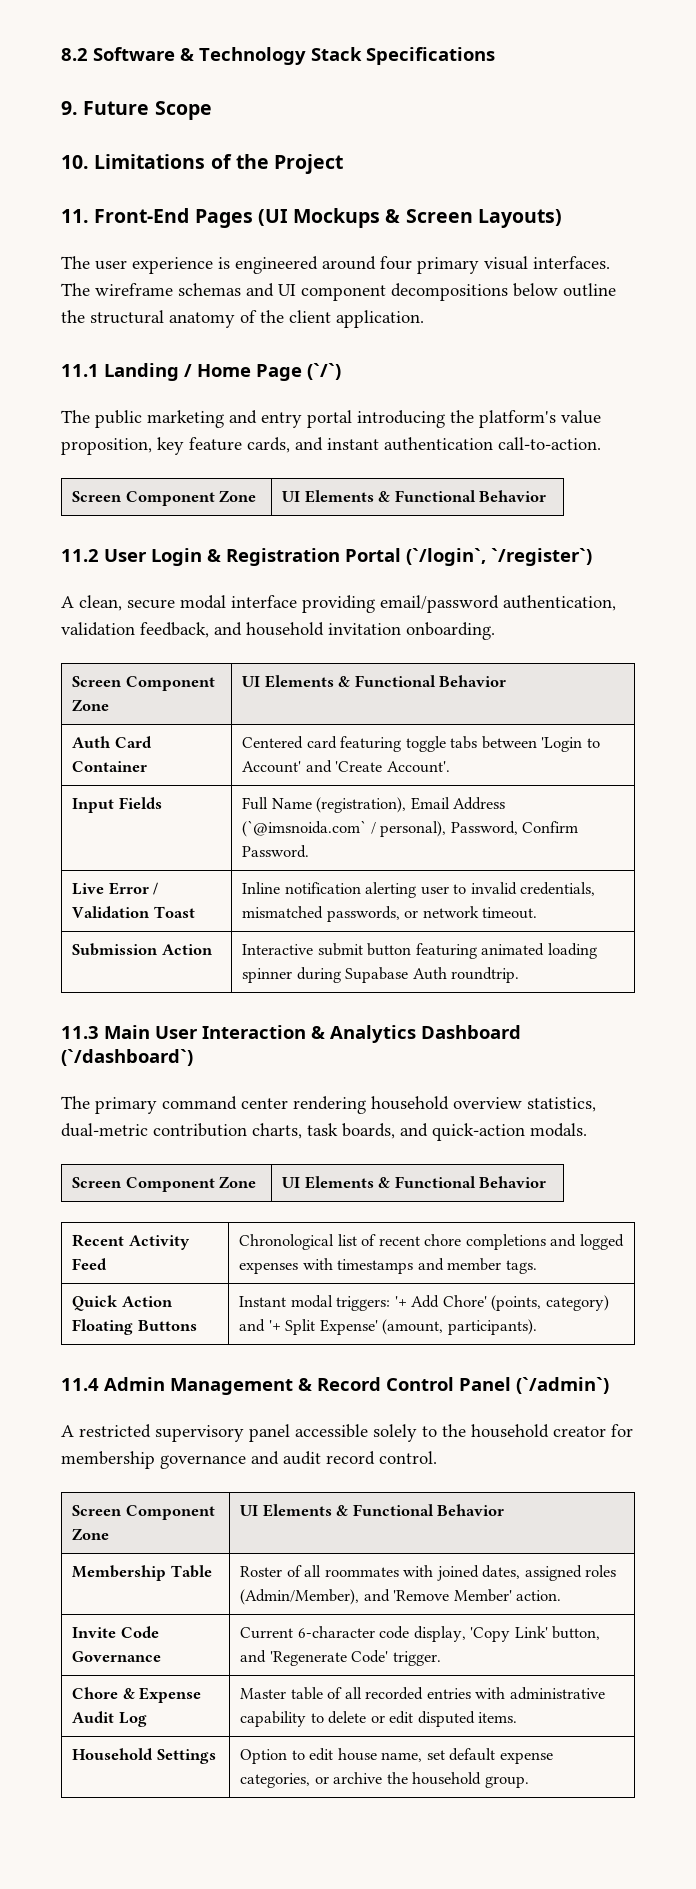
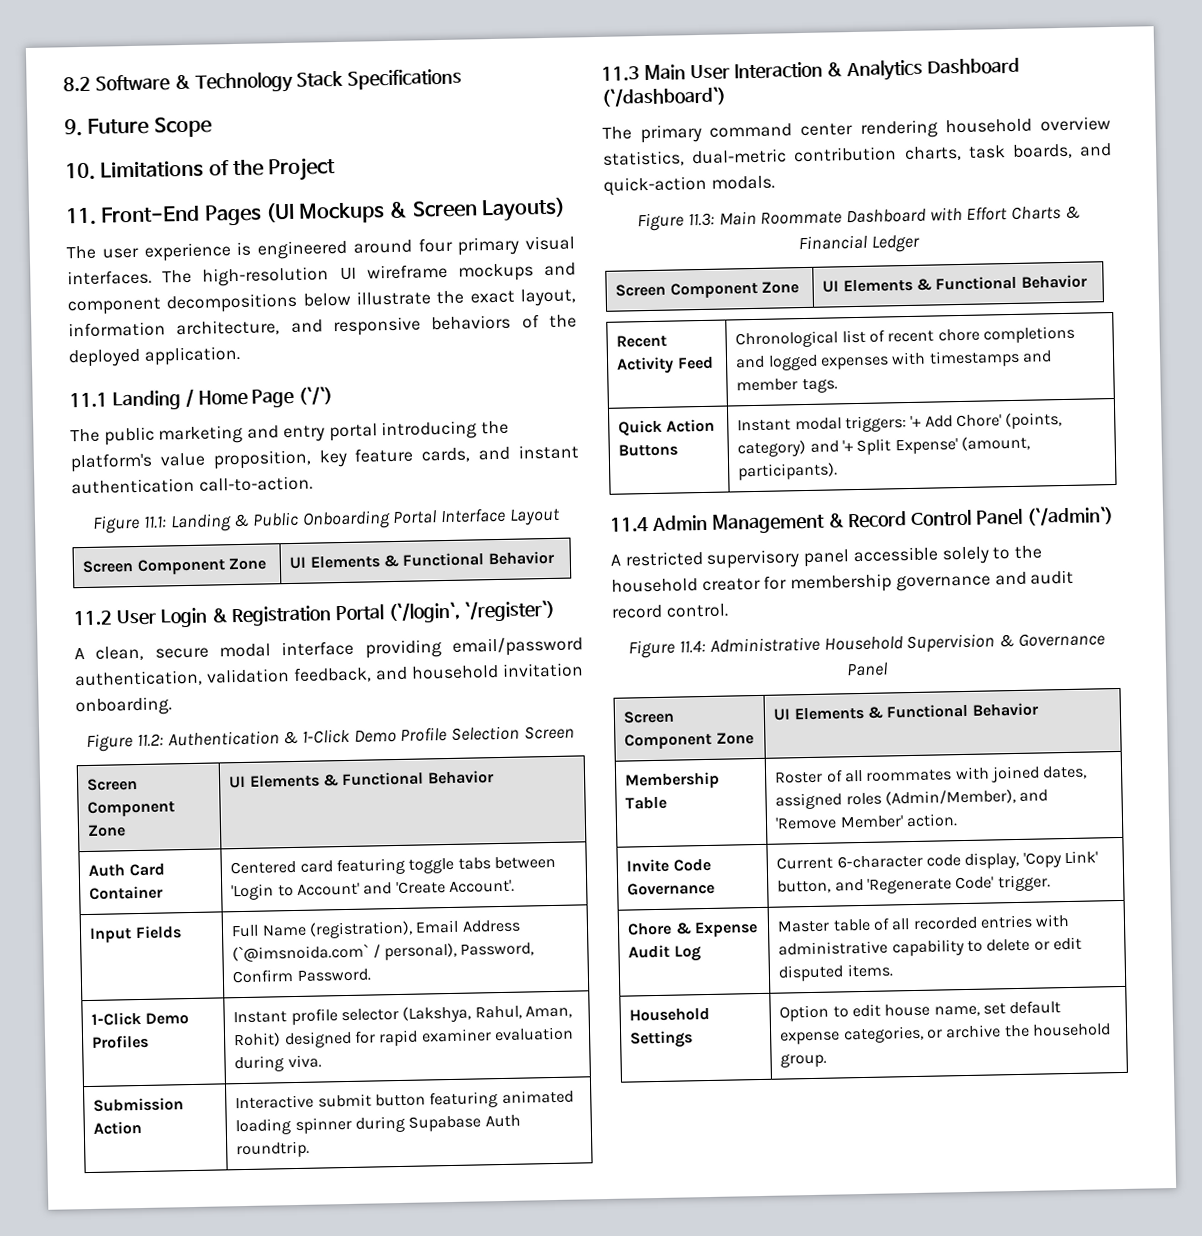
- The wireframe schemas and UI component decompositions below outline the structural anatomy of the client application.
+ The high-resolution UI wireframe mockups and component decompositions below illustrate the exact layout, information architecture, and responsive behaviors of the deployed application.
+ Figure 11.1: Landing & Public Onboarding Portal Interface Layout
+ Figure 11.2: Authentication & 1-Click Demo Profile Selection Screen
- Live Error / Validation Toast | Inline notification alerting user to invalid credentials, mismatched passwords, or network timeout.
+ 1-Click Demo Profiles | Instant profile selector (Lakshya, Rahul, Aman, Rohit) designed for rapid examiner evaluation during viva.
+ Figure 11.3: Main Roommate Dashboard with Effort Charts & Financial Ledger
- Quick Action Floating Buttons | Instant modal triggers: '+ Add Chore' (points, category) and '+ Split Expense' (amount, participants).
+ Quick Action Buttons | Instant modal triggers: '+ Add Chore' (points, category) and '+ Split Expense' (amount, participants).
+ Figure 11.4: Administrative Household Supervision & Governance Panel

